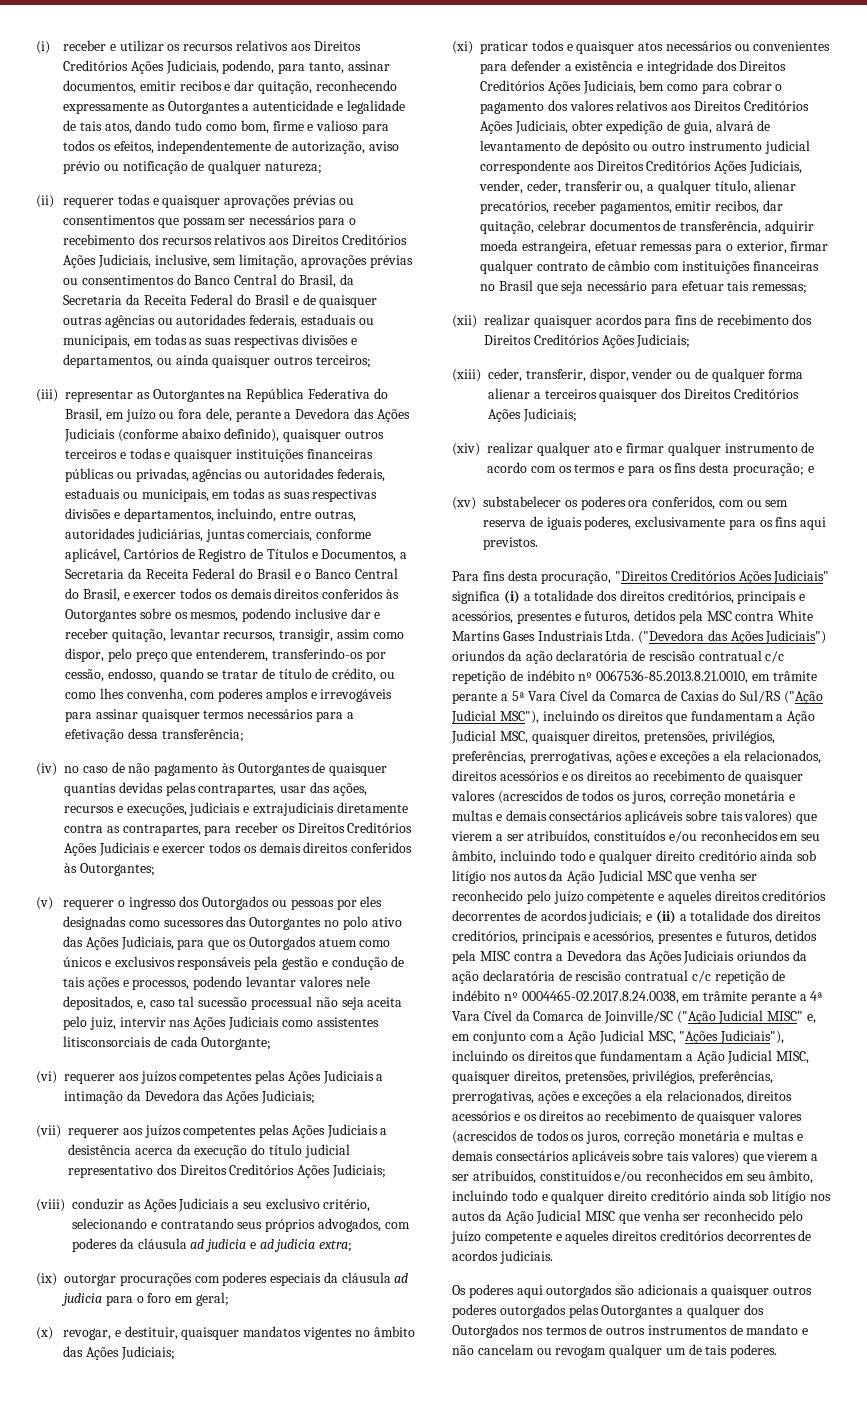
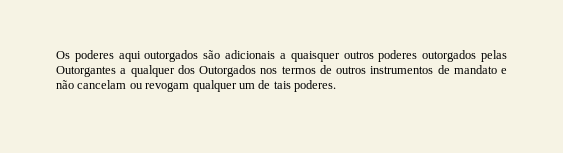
- (i) receber e utilizar os recursos relativos aos Direitos Creditórios Ações Judiciais, podendo, para tanto, assinar documentos, emitir recibos e dar quitação, reconhecendo expressamente as Outorgantes a autenticidade e legalidade de tais atos, dando tudo como bom, firme e valioso para todos os efeitos, independentemente de autorização, aviso prévio ou notificação de qualquer natureza;
- (ii) requerer todas e quaisquer aprovações prévias ou consentimentos que possam ser necessários para o recebimento dos recursos relativos aos Direitos Creditórios Ações Judiciais, inclusive, sem limitação, aprovações prévias ou consentimentos do Banco Central do Brasil, da Secretaria da Receita Federal do Brasil e de quaisquer outras agências ou autoridades federais, estaduais ou municipais, em todas as suas respectivas divisões e departamentos, ou ainda quaisquer outros terceiros;
- (iii) representar as Outorgantes na República Federativa do Brasil, em juízo ou fora dele, perante a Devedora das Ações Judiciais (conforme abaixo definido), quaisquer outros terceiros e todas e quaisquer instituições financeiras públicas ou privadas, agências ou autoridades federais, estaduais ou municipais, em todas as suas respectivas divisões e departamentos, incluindo, entre outras, autoridades judiciárias, juntas comerciais, conforme aplicável, Cartórios de Registro de Títulos e Documentos, a Secretaria da Receita Federal do Brasil e o Banco Central do Brasil, e exercer todos os demais direitos conferidos às Outorgantes sobre os mesmos, podendo inclusive dar e receber quitação, levantar recursos, transigir, assim como dispor, pelo preço que entenderem, transferindo-os por cessão, endosso, quando se tratar de título de crédito, ou como lhes convenha, com poderes amplos e irrevogáveis para assinar quaisquer termos necessários para a efetivação dessa transferência;
- (iv) no caso de não pagamento às Outorgantes de quaisquer quantias devidas pelas contrapartes, usar das ações, recursos e execuções, judiciais e extrajudiciais diretamente contra as contrapartes, para receber os Direitos Creditórios Ações Judiciais e exercer todos os demais direitos conferidos às Outorgantes;
- (v) requerer o ingresso dos Outorgados ou pessoas por eles designadas como sucessores das Outorgantes no polo ativo das Ações Judiciais, para que os Outorgados atuem como únicos e exclusivos responsáveis pela gestão e condução de tais ações e processos, podendo levantar valores nele depositados, e, caso tal sucessão processual não seja aceita pelo juiz, intervir nas Ações Judiciais como assistentes litisconsorciais de cada Outorgante;
- (vi) requerer aos juízos competentes pelas Ações Judiciais a intimação da Devedora das Ações Judiciais;
- (vii) requerer aos juízos competentes pelas Ações Judiciais a desistência acerca da execução do título judicial representativo dos Direitos Creditórios Ações Judiciais;
- (viii) conduzir as Ações Judiciais a seu exclusivo critério, selecionando e contratando seus próprios advogados, com poderes da cláusula ad judicia e ad judicia extra;
- (ix) outorgar procurações com poderes especiais da cláusula ad judicia para o foro em geral;
- (x) revogar, e destituir, quaisquer mandatos vigentes no âmbito das Ações Judiciais;
- (xi) praticar todos e quaisquer atos necessários ou convenientes para defender a existência e integridade dos Direitos Creditórios Ações Judiciais, bem como para cobrar o pagamento dos valores relativos aos Direitos Creditórios Ações Judiciais, obter expedição de guia, alvará de levantamento de depósito ou outro instrumento judicial correspondente aos Direitos Creditórios Ações Judiciais, vender, ceder, transferir ou, a qualquer título, alienar precatórios, receber pagamentos, emitir recibos, dar quitação, celebrar documentos de transferência, adquirir moeda estrangeira, efetuar remessas para o exterior, firmar qualquer contrato de câmbio com instituições financeiras no Brasil que seja necessário para efetuar tais remessas;
- (xii) realizar quaisquer acordos para fins de recebimento dos Direitos Creditórios Ações Judiciais;
- (xiii) ceder, transferir, dispor, vender ou de qualquer forma alienar a terceiros quaisquer dos Direitos Creditórios Ações Judiciais;
- (xiv) realizar qualquer ato e firmar qualquer instrumento de acordo com os termos e para os fins desta procuração; e
- (xv) substabelecer os poderes ora conferidos, com ou sem reserva de iguais poderes, exclusivamente para os fins aqui previstos.
- Para fins desta procuração, "Direitos Creditórios Ações Judiciais" significa (i) a totalidade dos direitos creditórios, principais e acessórios, presentes e futuros, detidos pela MSC contra White Martins Gases Industriais Ltda. ("Devedora das Ações Judiciais") oriundos da ação declaratória de rescisão contratual c/c repetição de indébito nº 0067536-85.2013.8.21.0010, em trâmite perante a 5ª Vara Cível da Comarca de Caxias do Sul/RS ("Ação Judicial MSC"), incluindo os direitos que fundamentam a Ação Judicial MSC, quaisquer direitos, pretensões, privilégios, preferências, prerrogativas, ações e exceções a ela relacionados, direitos acessórios e os direitos ao recebimento de quaisquer valores (acrescidos de todos os juros, correção monetária e multas e demais consectários aplicáveis sobre tais valores) que vierem a ser atribuídos, constituídos e/ou reconhecidos em seu âmbito, incluindo todo e qualquer direito creditório ainda sob litígio nos autos da Ação Judicial MSC que venha ser reconhecido pelo juízo competente e aqueles direitos creditórios decorrentes de acordos judiciais; e (ii) a totalidade dos direitos creditórios, principais e acessórios, presentes e futuros, detidos pela MISC contra a Devedora das Ações Judiciais oriundos da ação declaratória de rescisão contratual c/c repetição de indébito nº 0004465-02.2017.8.24.0038, em trâmite perante a 4ª Vara Cível da Comarca de Joinville/SC ("Ação Judicial MISC" e, em conjunto com a Ação Judicial MSC, "Ações Judiciais"), incluindo os direitos que fundamentam a Ação Judicial MISC, quaisquer direitos, pretensões, privilégios, preferências, prerrogativas, ações e exceções a ela relacionados, direitos acessórios e os direitos ao recebimento de quaisquer valores (acrescidos de todos os juros, correção monetária e multas e demais consectários aplicáveis sobre tais valores) que vierem a ser atribuídos, constituídos e/ou reconhecidos em seu âmbito, incluindo todo e qualquer direito creditório ainda sob litígio nos autos da Ação Judicial MISC que venha ser reconhecido pelo juízo competente e aqueles direitos creditórios decorrentes de acordos judiciais.

